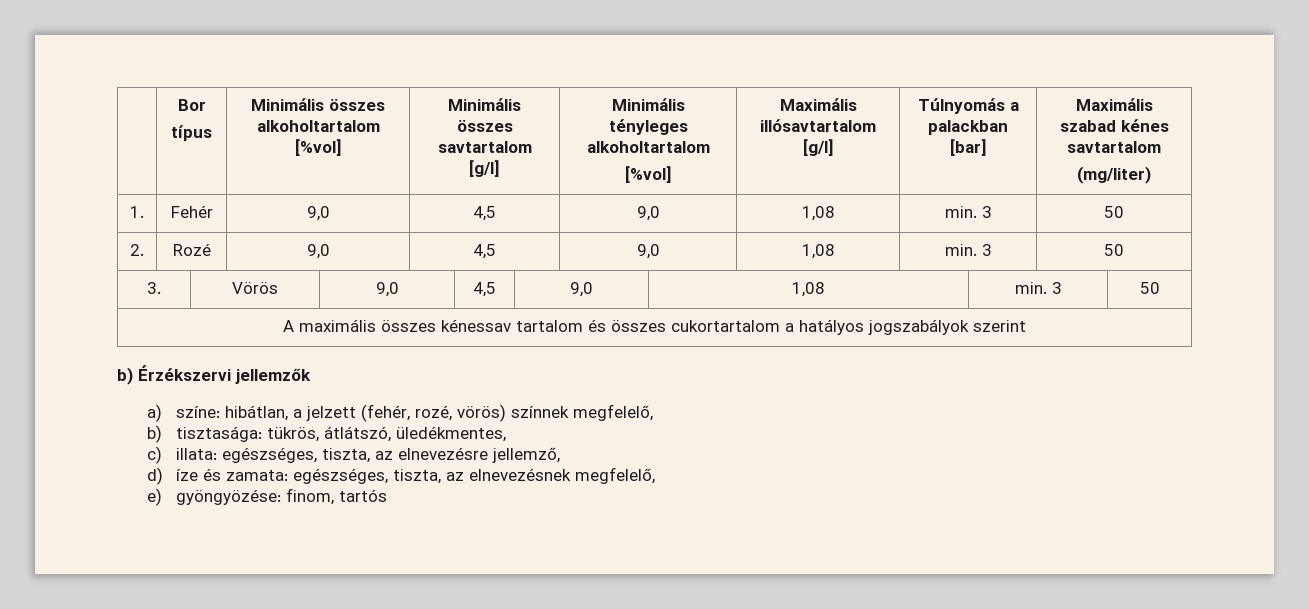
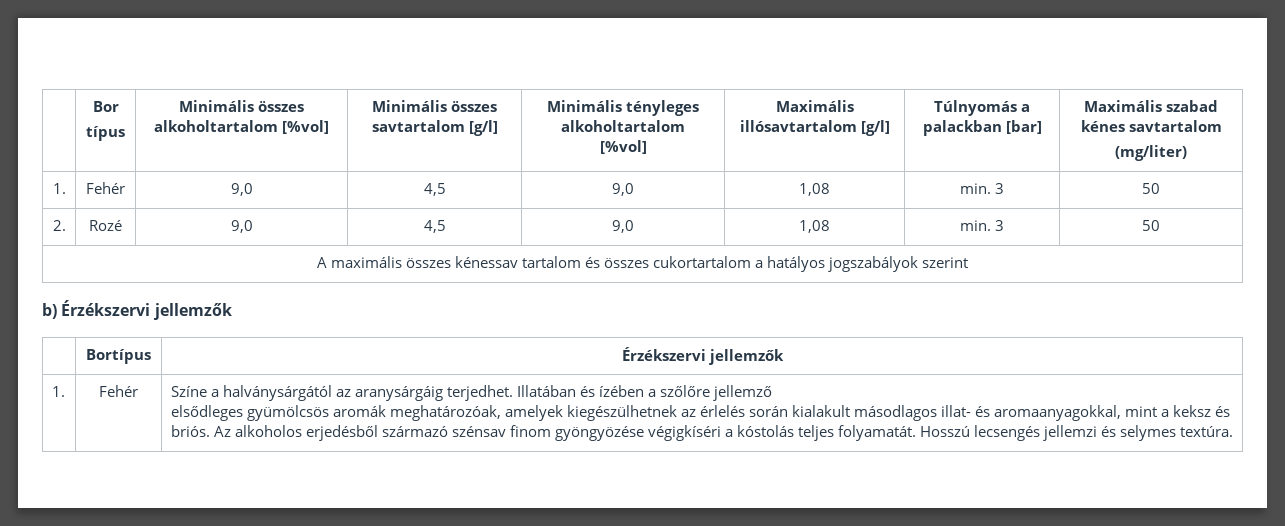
- 3. | Vörös | 9,0 | 4,5 | 9,0 | 1,08 | min. 3 | 50
- a) színe: hibátlan, a jelzett (fehér, rozé, vörös) színnek megfelelő,
- b) tisztasága: tükrös, átlátszó, üledékmentes,
- c) illata: egészséges, tiszta, az elnevezésre jellemző,
- d) íze és zamata: egészséges, tiszta, az elnevezésnek megfelelő,
- e) gyöngyözése: finom, tartós
+ | Bortípus | Érzékszervi jellemzők
+ 1. | Fehér | Színe a halványsárgától az aranysárgáig terjedhet. Illatában és ízében a szőlőre jellemző
+ elsődleges gyümölcsös aromák meghatározóak, amelyek kiegészülhetnek az érlelés során kialakult másodlagos illat- és aromaanyagokkal, mint a keksz és briós. Az alkoholos erjedésből származó szénsav finom gyöngyözése végigkíséri a kóstolás teljes folyamatát. Hosszú lecsengés jellemzi és selymes textúra.

